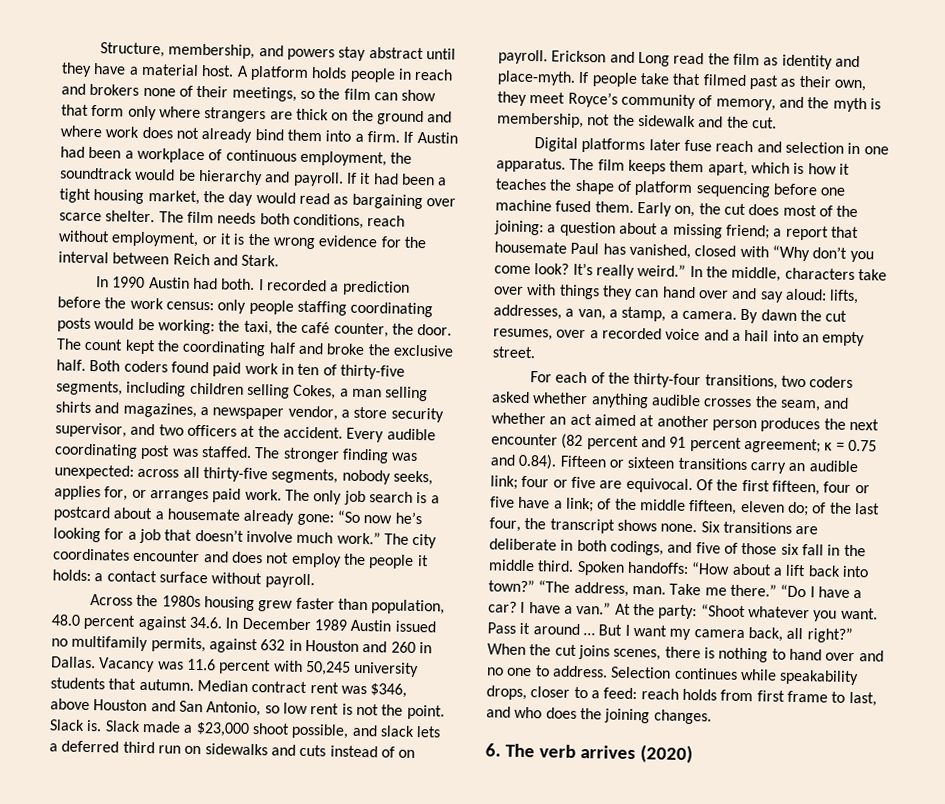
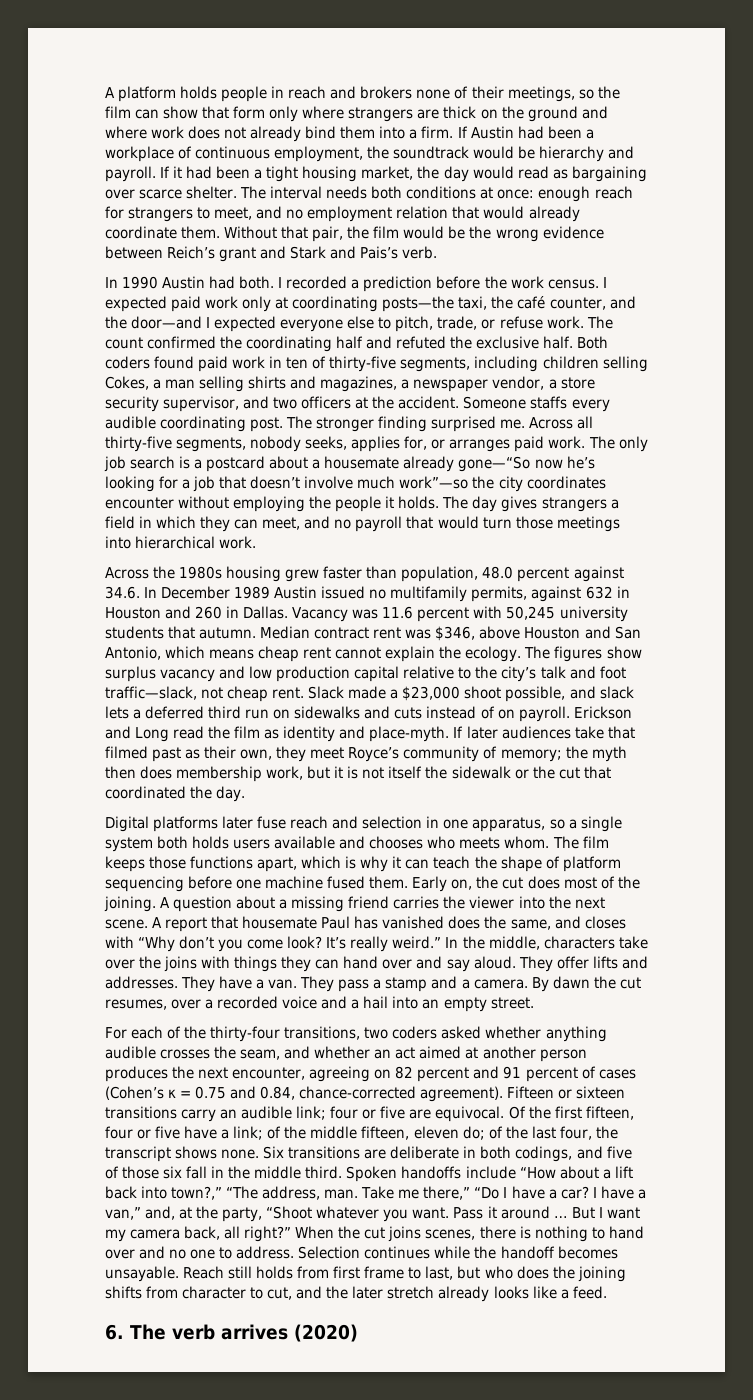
- Structure, membership, and powers stay abstract until they have a material host.
- The film needs both conditions, reach without employment, or it is the wrong evidence for the interval between Reich and Stark.
+ The interval needs both conditions at once: enough reach for strangers to meet, and no employment relation that would already coordinate them. Without that pair, the film would be the wrong evidence between Reich’s grant and Stark and Pais’s verb.
- I recorded a prediction before the work census: only people staffing coordinating posts would be working: the taxi, the café counter, the door.
+ I recorded a prediction before the work census. I expected paid work only at coordinating posts—the taxi, the café counter, and the door—and I expected everyone else to pitch, trade, or refuse work.
- The count kept the coordinating half and broke the exclusive half.
+ The count confirmed the coordinating half and refuted the exclusive half.
- Every audible coordinating post was staffed. The stronger finding was unexpected: across all thirty-five segments, nobody seeks, applies for, or arranges paid work.
+ Someone staffs every audible coordinating post. The stronger finding surprised me. Across all thirty-five segments, nobody seeks, applies for, or arranges paid work.
- The only job search is a postcard about a housemate already gone: “So now he’s looking for a job that doesn’t involve much work.” The city coordinates encounter and does not employ the people it holds: a contact surface without payroll.
+ The only job search is a postcard about a housemate already gone—“So now he’s looking for a job that doesn’t involve much work”—so the city coordinates encounter without employing the people it holds. The day gives strangers a field in which they can meet, and no payroll that would turn those meetings into hierarchical work.
- Median contract rent was $346, above Houston and San Antonio, so low rent is not the point. Slack is.
+ Median contract rent was $346, above Houston and San Antonio, which means cheap rent cannot explain the ecology. The figures show surplus vacancy and low production capital relative to the city’s talk and foot traffic—slack, not cheap rent.
- If people take that filmed past as their own, they meet Royce’s community of memory, and the myth is membership, not the sidewalk and the cut.
+ If later audiences take that filmed past as their own, they meet Royce’s community of memory; the myth then does membership work, but it is not itself the sidewalk or the cut that coordinated the day.
- Digital platforms later fuse reach and selection in one apparatus.
+ Digital platforms later fuse reach and selection in one apparatus, so a single system both holds users available and chooses who meets whom.
- The film keeps them apart, which is how it teaches the shape of platform sequencing before one machine fused them.
+ The film keeps those functions apart, which is why it can teach the shape of platform sequencing before one machine fused them.
- Early on, the cut does most of the joining: a question about a missing friend; a report that housemate Paul has vanished, closed with “Why don’t you come look?
+ Early on, the cut does most of the joining. A question about a missing friend carries the viewer into the next scene. A report that housemate Paul has vanished does the same, and closes with “Why don’t you come look?
- In the middle, characters take over with things they can hand over and say aloud: lifts, addresses, a van, a stamp, a camera.
+ In the middle, characters take over the joins with things they can hand over and say aloud. They offer lifts and addresses. They have a van. They pass a stamp and a camera.
- For each of the thirty-four transitions, two coders asked whether anything audible crosses the seam, and whether an act aimed at another person produces the next encounter (82 percent and 91 percent agreement; κ = 0.75 and 0.84). Fifteen or sixteen transitions carry an audible link; four or five are equivocal.
+ For each of the thirty-four transitions, two coders asked whether anything audible crosses the seam, and whether an act aimed at another person produces the next encounter, agreeing on 82 percent and 91 percent of cases (Cohen’s κ = 0.75 and 0.84, chance-corrected agreement). Fifteen or sixteen transitions carry an audible link; four or five are equivocal.
- Spoken handoffs: “How about a lift back into town?” “The address, man.
+ Spoken handoffs include “How about a lift back into town?,” “The address, man.
- Take me there.” “Do I have a car?
+ Take me there,” “Do I have a car?
- I have a van.” At the party: “Shoot whatever you want.
+ I have a van,” and, at the party, “Shoot whatever you want.
- Selection continues while speakability drops, closer to a feed: reach holds from first frame to last, and who does the joining changes.
+ Selection continues while the handoff becomes unsayable. Reach still holds from first frame to last, but who does the joining shifts from character to cut, and the later stretch already looks like a feed.

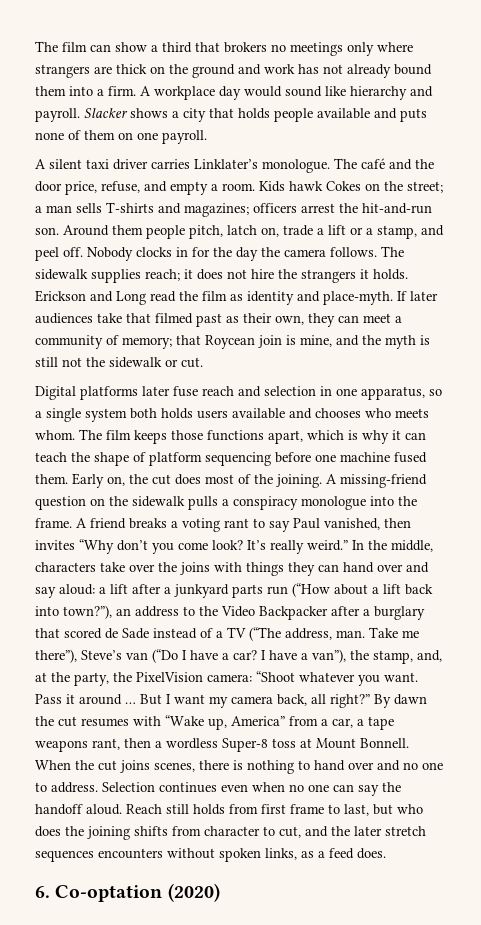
- A platform holds people in reach and brokers none of their meetings, so the film can show that form only where strangers are thick on the ground and where work does not already bind them into a firm.
+ The film can show a third that brokers no meetings only where strangers are thick on the ground and work has not already bound them into a firm.
- If Austin had been a workplace of continuous employment, the soundtrack would be hierarchy and payroll. If it had been a tight housing market, the day would read as bargaining over scarce shelter. The interval needs both conditions at once: enough reach for strangers to meet, and no employment relation that would already coordinate them. Without that pair, the film would be the wrong evidence between Reich’s grant and Stark and Pais’s verb.
- In 1990 Austin had both. I recorded a prediction before the work census. I expected paid work only at coordinating posts—the taxi, the café counter, and the door—and I expected everyone else to pitch, trade, or refuse work. The count confirmed the coordinating half and refuted the exclusive half. Both coders found paid work in ten of thirty-five segments, including children selling Cokes, a man selling shirts and magazines, a newspaper vendor, a store security supervisor, and two officers at the accident. Someone staffs every audible coordinating post. The stronger finding surprised me. Across all thirty-five segments, nobody seeks, applies for, or arranges paid work. The only job search is a postcard about a housemate already gone—“So now he’s looking for a job that doesn’t involve much work”—so the city coordinates encounter without employing the people it holds. The day gives strangers a field in which they can meet, and no payroll that would turn those meetings into hierarchical work.
- Across the 1980s housing grew faster than population, 48.0 percent against 34.6. In December 1989 Austin issued no multifamily permits, against 632 in Houston and 260 in Dallas. Vacancy was 11.6 percent with 50,245 university students that autumn. Median contract rent was $346, above Houston and San Antonio, which means cheap rent cannot explain the ecology. The figures show surplus vacancy and low production capital relative to the city’s talk and foot traffic—slack, not cheap rent. Slack made a $23,000 shoot possible, and slack lets a deferred third run on sidewalks and cuts instead of on payroll.
+ A workplace day would sound like hierarchy and payroll. Slacker shows a city that holds people available and puts none of them on one payroll.
+ A silent taxi driver carries Linklater’s monologue. The café and the door price, refuse, and empty a room. Kids hawk Cokes on the street; a man sells T-shirts and magazines; officers arrest the hit-and-run son. Around them people pitch, latch on, trade a lift or a stamp, and peel off. Nobody clocks in for the day the camera follows. The sidewalk supplies reach; it does not hire the strangers it holds.
- If later audiences take that filmed past as their own, they meet Royce’s community of memory; the myth then does membership work, but it is not itself the sidewalk or the cut that coordinated the day.
+ If later audiences take that filmed past as their own, they can meet a community of memory; that Roycean join is mine, and the myth is still not the sidewalk or cut.
- A question about a missing friend carries the viewer into the next scene. A report that housemate Paul has vanished does the same, and closes with “Why don’t you come look?
+ A missing-friend question on the sidewalk pulls a conspiracy monologue into the frame. A friend breaks a voting rant to say Paul vanished, then invites “Why don’t you come look?
- In the middle, characters take over the joins with things they can hand over and say aloud. They offer lifts and addresses. They have a van. They pass a stamp and a camera. By dawn the cut resumes, over a recorded voice and a hail into an empty street.
- For each of the thirty-four transitions, two coders asked whether anything audible crosses the seam, and whether an act aimed at another person produces the next encounter, agreeing on 82 percent and 91 percent of cases (Cohen’s κ = 0.75 and 0.84, chance-corrected agreement). Fifteen or sixteen transitions carry an audible link; four or five are equivocal. Of the first fifteen, four or five have a link; of the middle fifteen, eleven do; of the last four, the transcript shows none. Six transitions are deliberate in both codings, and five of those six fall in the middle third. Spoken handoffs include “How about a lift back into town?,” “The address, man. Take me there,” “Do I have a car?
+ In the middle, characters take over the joins with things they can hand over and say aloud: a lift after a junkyard parts run (“How about a lift back into town?”), an address to the Video Backpacker after a burglary that scored de Sade instead of a TV (“The address, man. Take me there”), Steve’s van (“Do I have a car?
- I have a van,” and, at the party, “Shoot whatever you want.
+ I have a van”), the stamp, and, at the party, the PixelVision camera: “Shoot whatever you want.
+ By dawn the cut resumes with “Wake up, America” from a car, a tape weapons rant, then a wordless Super-8 toss at Mount Bonnell.
- Selection continues while the handoff becomes unsayable.
+ Selection continues even when no one can say the handoff aloud.
- Reach still holds from first frame to last, but who does the joining shifts from character to cut, and the later stretch already looks like a feed.
- 6. The verb arrives (2020)
+ Reach still holds from first frame to last, but who does the joining shifts from character to cut, and the later stretch sequences encounters without spoken links, as a feed does.
+ 6. Co-optation (2020)

